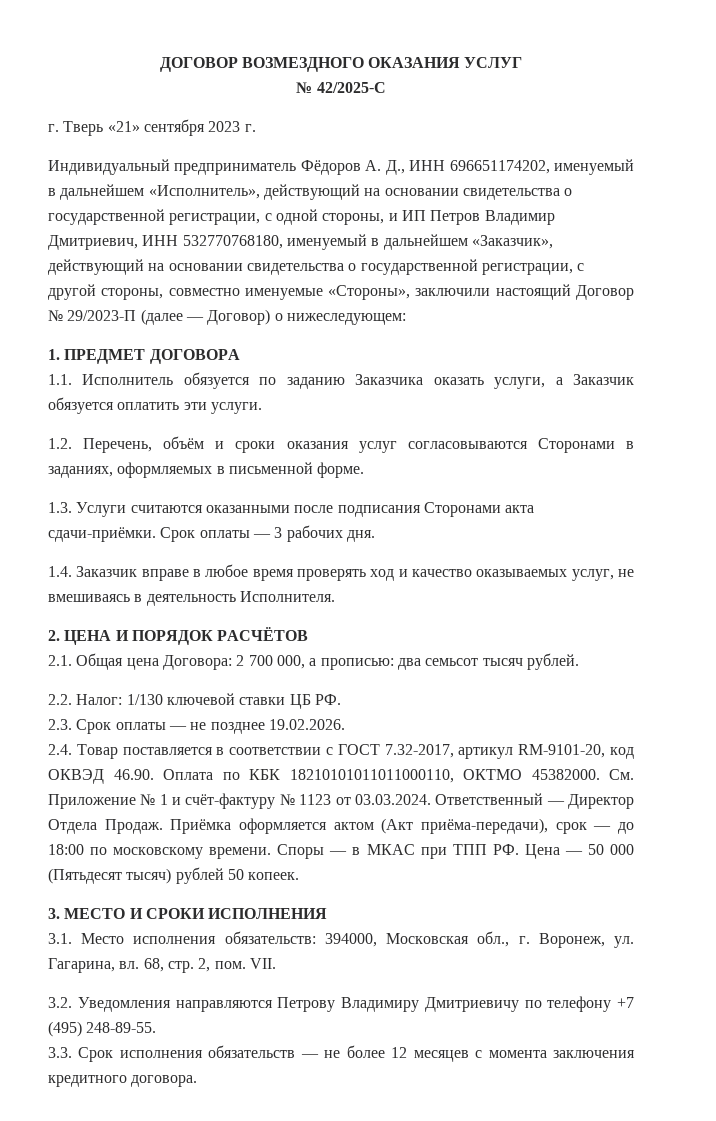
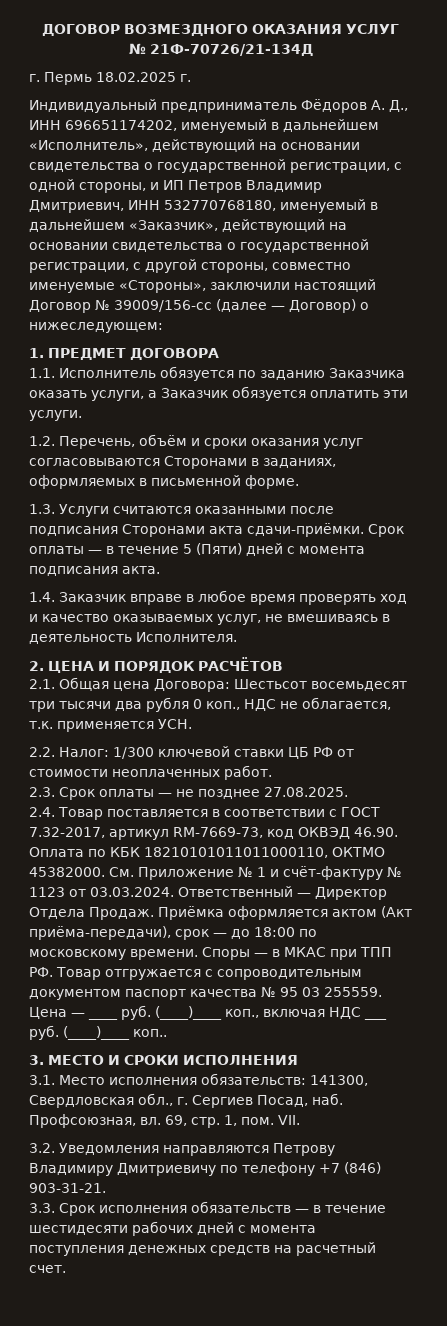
- № 42/2025-С
- г. Тверь «21» сентября 2023 г.
+ № 21Ф-70726/21-134Д
+ г. Пермь 18.02.2025 г.
- Индивидуальный предприниматель Фёдоров А. Д., ИНН 696651174202, именуемый в дальнейшем «Исполнитель», действующий на основании свидетельства о государственной регистрации, с одной стороны, и ИП Петров Владимир Дмитриевич, ИНН 532770768180, именуемый в дальнейшем «Заказчик», действующий на основании свидетельства о государственной регистрации, с другой стороны, совместно именуемые «Стороны», заключили настоящий Договор № 29/2023-П (далее — Договор) о нижеследующем:
+ Индивидуальный предприниматель Фёдоров А. Д., ИНН 696651174202, именуемый в дальнейшем «Исполнитель», действующий на основании свидетельства о государственной регистрации, с одной стороны, и ИП Петров Владимир Дмитриевич, ИНН 532770768180, именуемый в дальнейшем «Заказчик», действующий на основании свидетельства о государственной регистрации, с другой стороны, совместно именуемые «Стороны», заключили настоящий Договор № 39009/156-сс (далее — Договор) о нижеследующем:
- Срок оплаты — 3 рабочих дня.
+ Срок оплаты — в течение 5 (Пяти) дней с момента подписания акта.
- 2.1. Общая цена Договора: 2 700 000, а прописью: два семьсот тысяч рублей.
+ 2.1. Общая цена Договора: Шестьсот восемьдесят три тысячи два рубля 0 коп., НДС не облагается, т.к. применяется УСН.
- 2.2. Налог: 1/130 ключевой ставки ЦБ РФ.
+ 2.2. Налог: 1/300 ключевой ставки ЦБ РФ от стоимости неоплаченных работ.
- 2.3. Срок оплаты — не позднее 19.02.2026.
+ 2.3. Срок оплаты — не позднее 27.08.2025.
- 2.4. Товар поставляется в соответствии с ГОСТ 7.32-2017, артикул RM-9101-20, код ОКВЭД 46.90. Оплата по КБК 18210101011011000110, ОКТМО 45382000.
+ 2.4. Товар поставляется в соответствии с ГОСТ 7.32-2017, артикул RM-7669-73, код ОКВЭД 46.90. Оплата по КБК 18210101011011000110, ОКТМО 45382000.
- Споры — в МКАС при ТПП РФ. Цена — 50 000 (Пятьдесят тысяч) рублей 50 копеек.
+ Споры — в МКАС при ТПП РФ. Товар отгружается с сопроводительным документом паспорт качества № 95 03 255559. Цена — ____ руб. (____)____ коп., включая НДС ___ руб. (____)____ коп..
- 3.1. Место исполнения обязательств: 394000, Московская обл., г. Воронеж, ул. Гагарина, вл. 68, стр. 2, пом.
+ 3.1. Место исполнения обязательств: 141300, Свердловская обл., г. Сергиев Посад, наб. Профсоюзная, вл. 69, стр. 1, пом.
- 3.2. Уведомления направляются Петрову Владимиру Дмитриевичу по телефону +7 (495) 248-89-55.
+ 3.2. Уведомления направляются Петрову Владимиру Дмитриевичу по телефону +7 (846) 903-31-21.
- 3.3. Срок исполнения обязательств — не более 12 месяцев с момента заключения кредитного договора.
+ 3.3. Срок исполнения обязательств — в течение шестидесяти рабочих дней с момента поступления денежных средств на расчетный счет.

